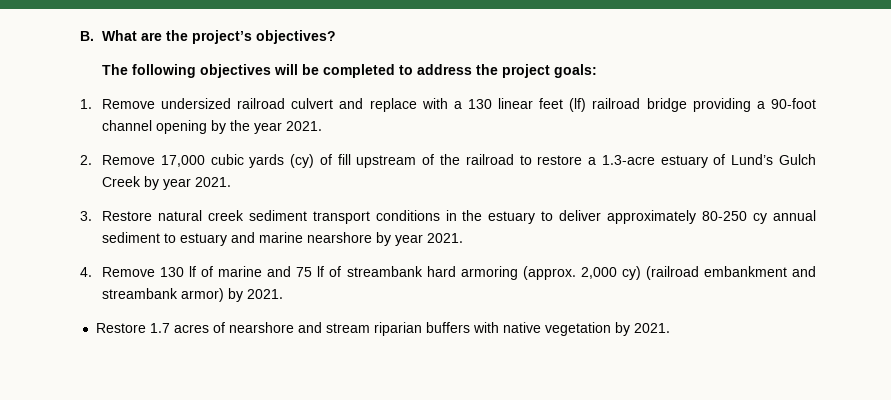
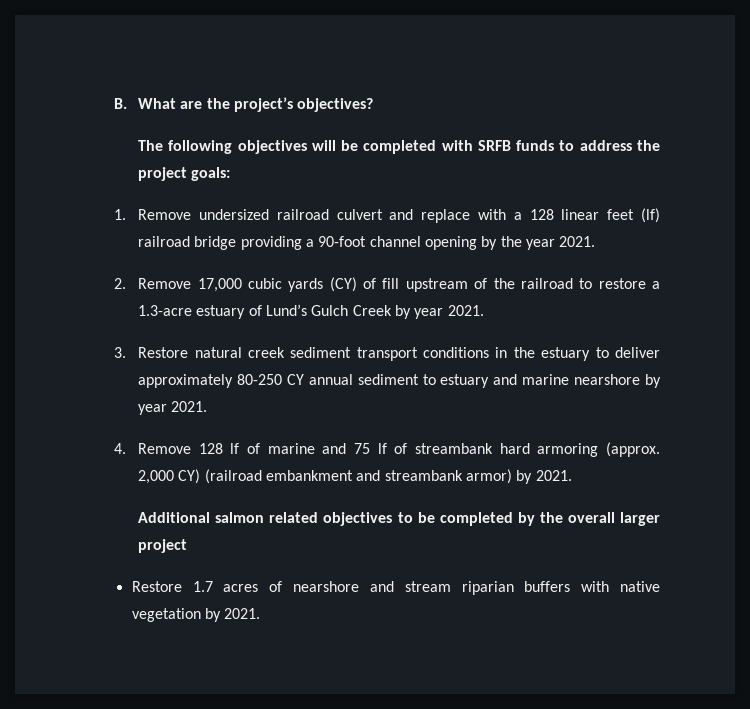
- The following objectives will be completed to address the project goals:
+ The following objectives will be completed with SRFB funds to address the project goals:
- 1. Remove undersized railroad culvert and replace with a 130 linear feet (lf) railroad bridge providing a 90-foot channel opening by the year 2021.
+ 1. Remove undersized railroad culvert and replace with a 128 linear feet (lf) railroad bridge providing a 90-foot channel opening by the year 2021.
- 2. Remove 17,000 cubic yards (cy) of fill upstream of the railroad to restore a 1.3-acre estuary of Lund’s Gulch Creek by year 2021.
+ 2. Remove 17,000 cubic yards (CY) of fill upstream of the railroad to restore a 1.3-acre estuary of Lund’s Gulch Creek by year 2021.
- 3. Restore natural creek sediment transport conditions in the estuary to deliver approximately 80-250 cy annual sediment to estuary and marine nearshore by year 2021.
+ 3. Restore natural creek sediment transport conditions in the estuary to deliver approximately 80-250 CY annual sediment to estuary and marine nearshore by year 2021.
- 4. Remove 130 lf of marine and 75 lf of streambank hard armoring (approx. 2,000 cy) (railroad embankment and streambank armor) by 2021.
+ 4. Remove 128 lf of marine and 75 lf of streambank hard armoring (approx. 2,000 CY) (railroad embankment and streambank armor) by 2021.
+ Additional salmon related objectives to be completed by the overall larger project

